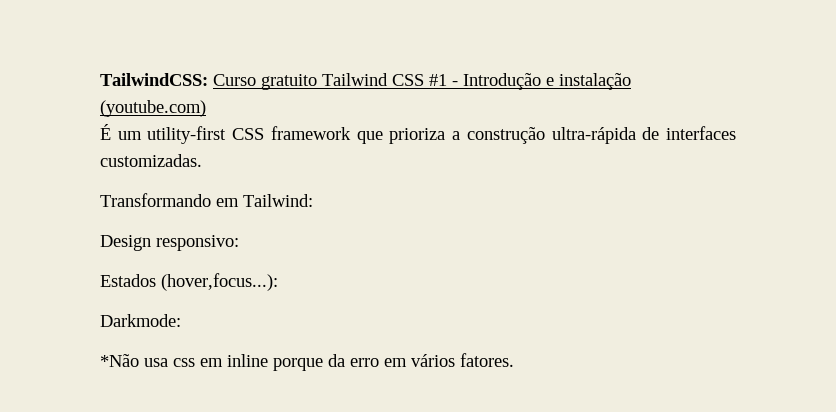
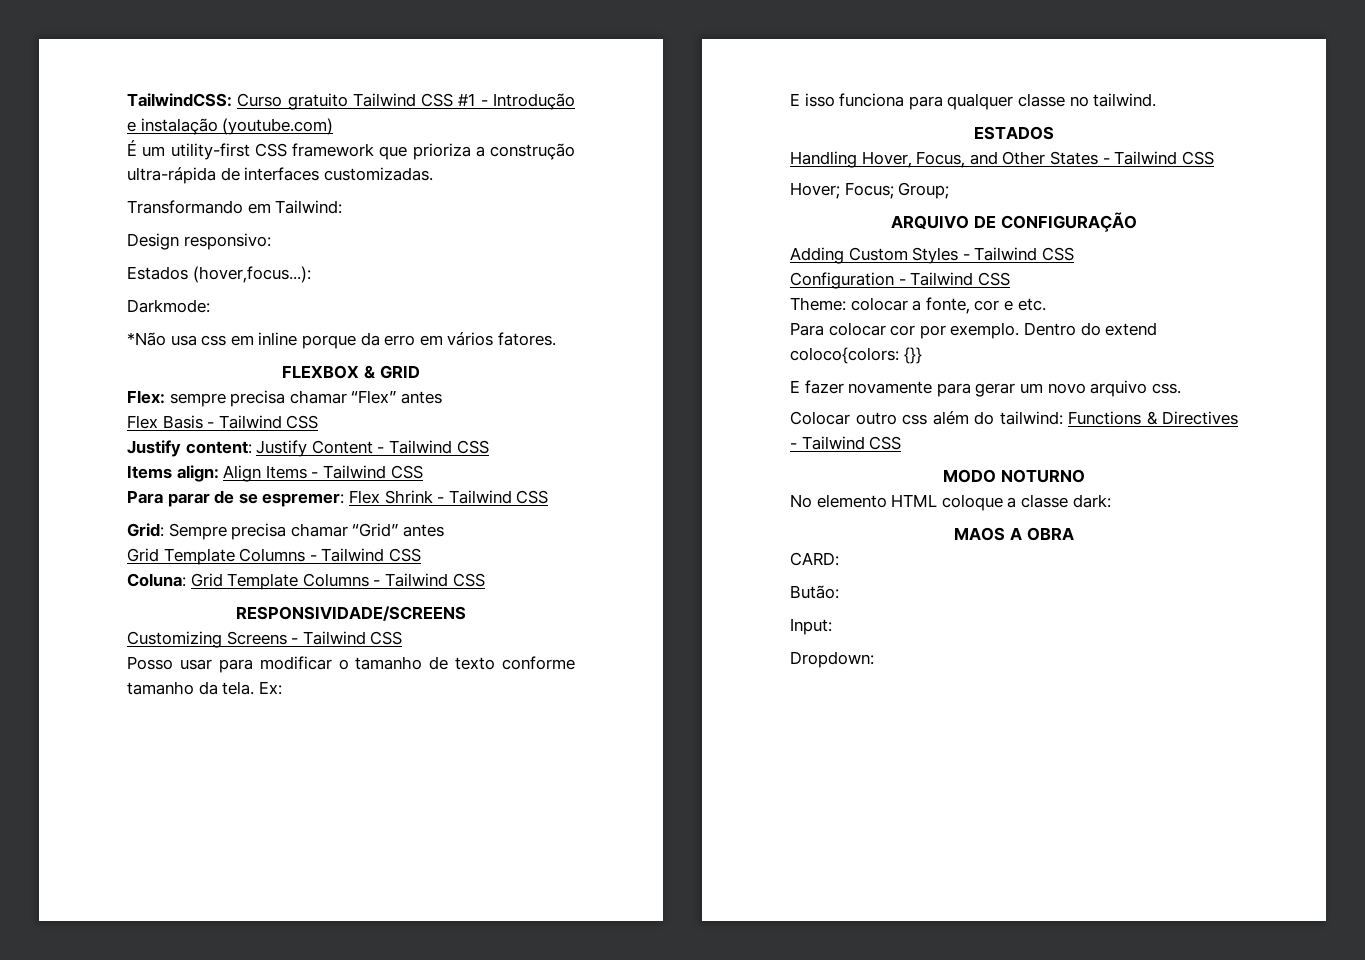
+ FLEXBOX & GRID
+ Flex: sempre precisa chamar “Flex” antes
+ Flex Basis - Tailwind CSS
+ Justify content: Justify Content - Tailwind CSS
+ Items align: Align Items - Tailwind CSS
+ Para parar de se espremer: Flex Shrink - Tailwind CSS
+ Grid: Sempre precisa chamar “Grid” antes
+ Grid Template Columns - Tailwind CSS
+ Coluna: Grid Template Columns - Tailwind CSS
+ RESPONSIVIDADE/SCREENS
+ Customizing Screens - Tailwind CSS
+ Posso usar para modificar o tamanho de texto conforme tamanho da tela. Ex:
+ E isso funciona para qualquer classe no tailwind.
+ ESTADOS
+ Handling Hover, Focus, and Other States - Tailwind CSS
+ Hover; Focus; Group;
+ ARQUIVO DE CONFIGURAÇÃO
+ Adding Custom Styles - Tailwind CSS
+ Configuration - Tailwind CSS
+ Theme: colocar a fonte, cor e etc.
+ Para colocar cor por exemplo. Dentro do extend coloco{colors: {}}
+ E fazer novamente para gerar um novo arquivo css.
+ Colocar outro css além do tailwind: Functions & Directives - Tailwind CSS
+ MODO NOTURNO
+ No elemento HTML coloque a classe dark:
+ MAOS A OBRA
+ CARD:
+ Butão:
+ Input:
+ Dropdown:

